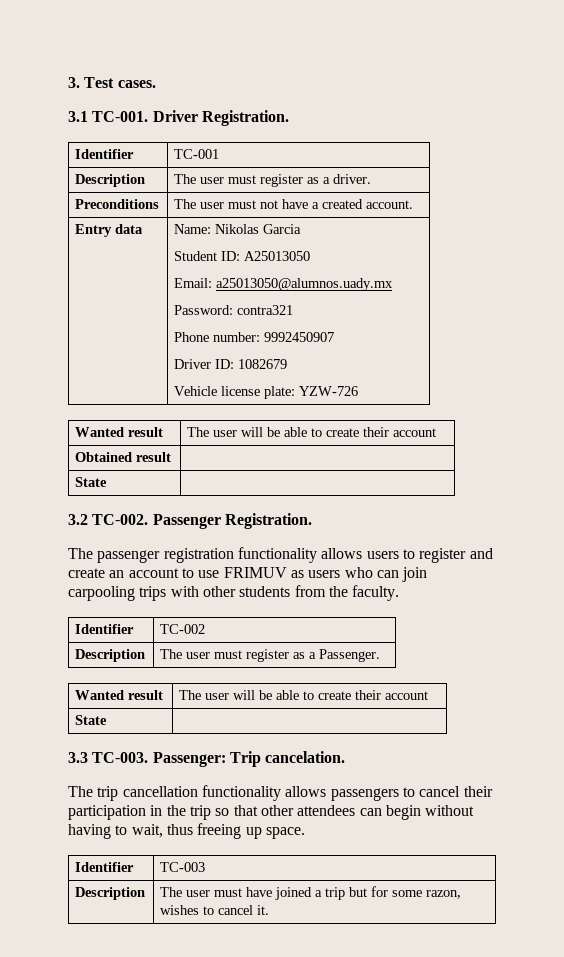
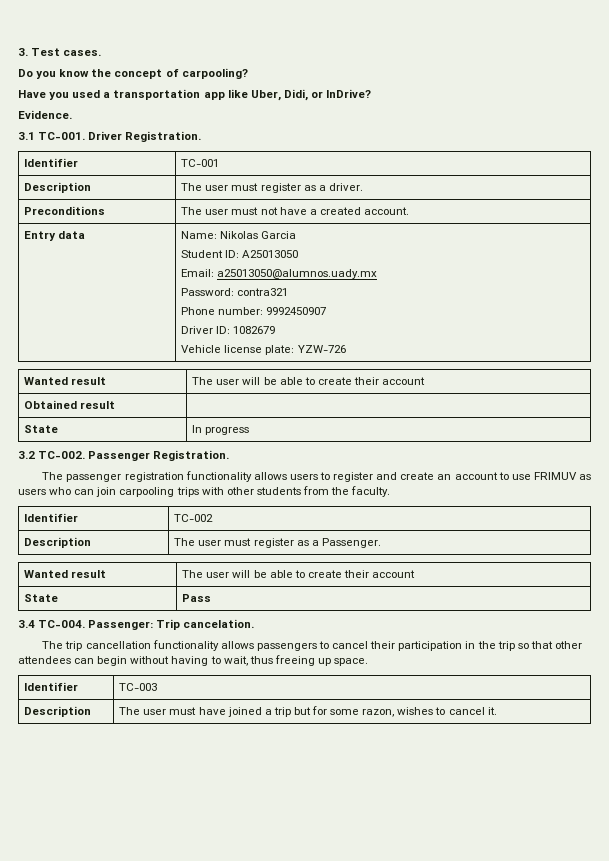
+ Do you know the concept of carpooling?
+ Have you used a transportation app like Uber, Didi, or InDrive?
+ Evidence.
  Obtained result |
- State |
+ State | In progress
  Description | The user must register as a Passenger.
  Wanted result | The user will be able to create their account
- State |
- 3.3 TC-003.
+ State | Pass
+ 3.4 TC-004.

